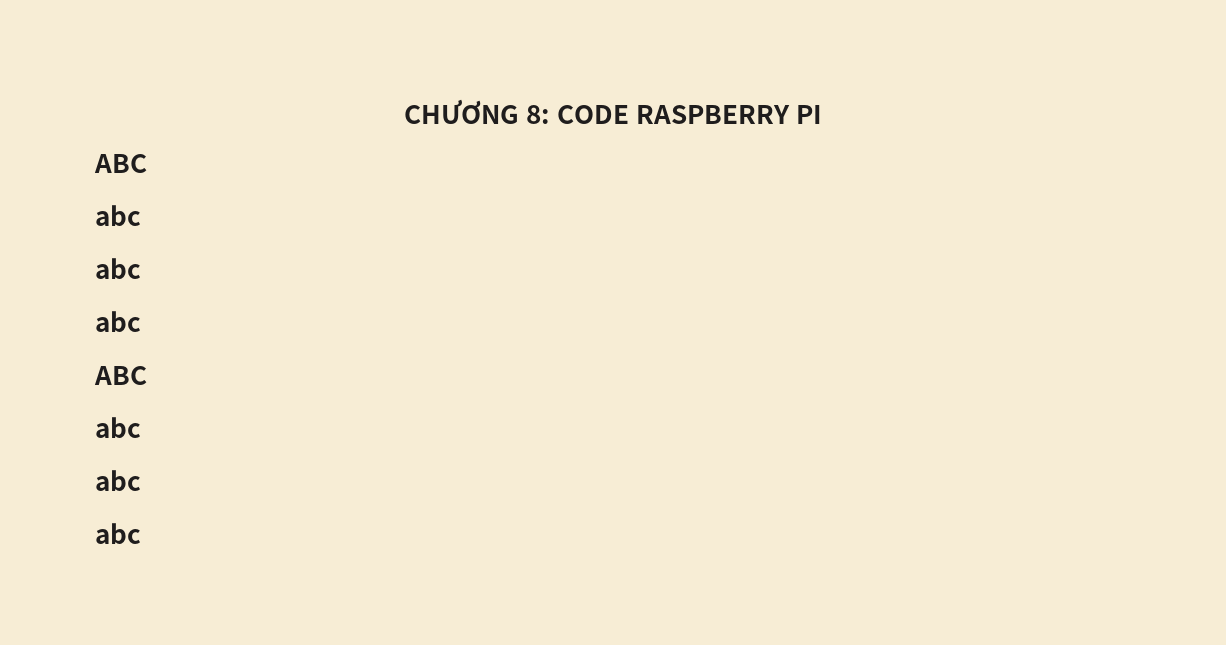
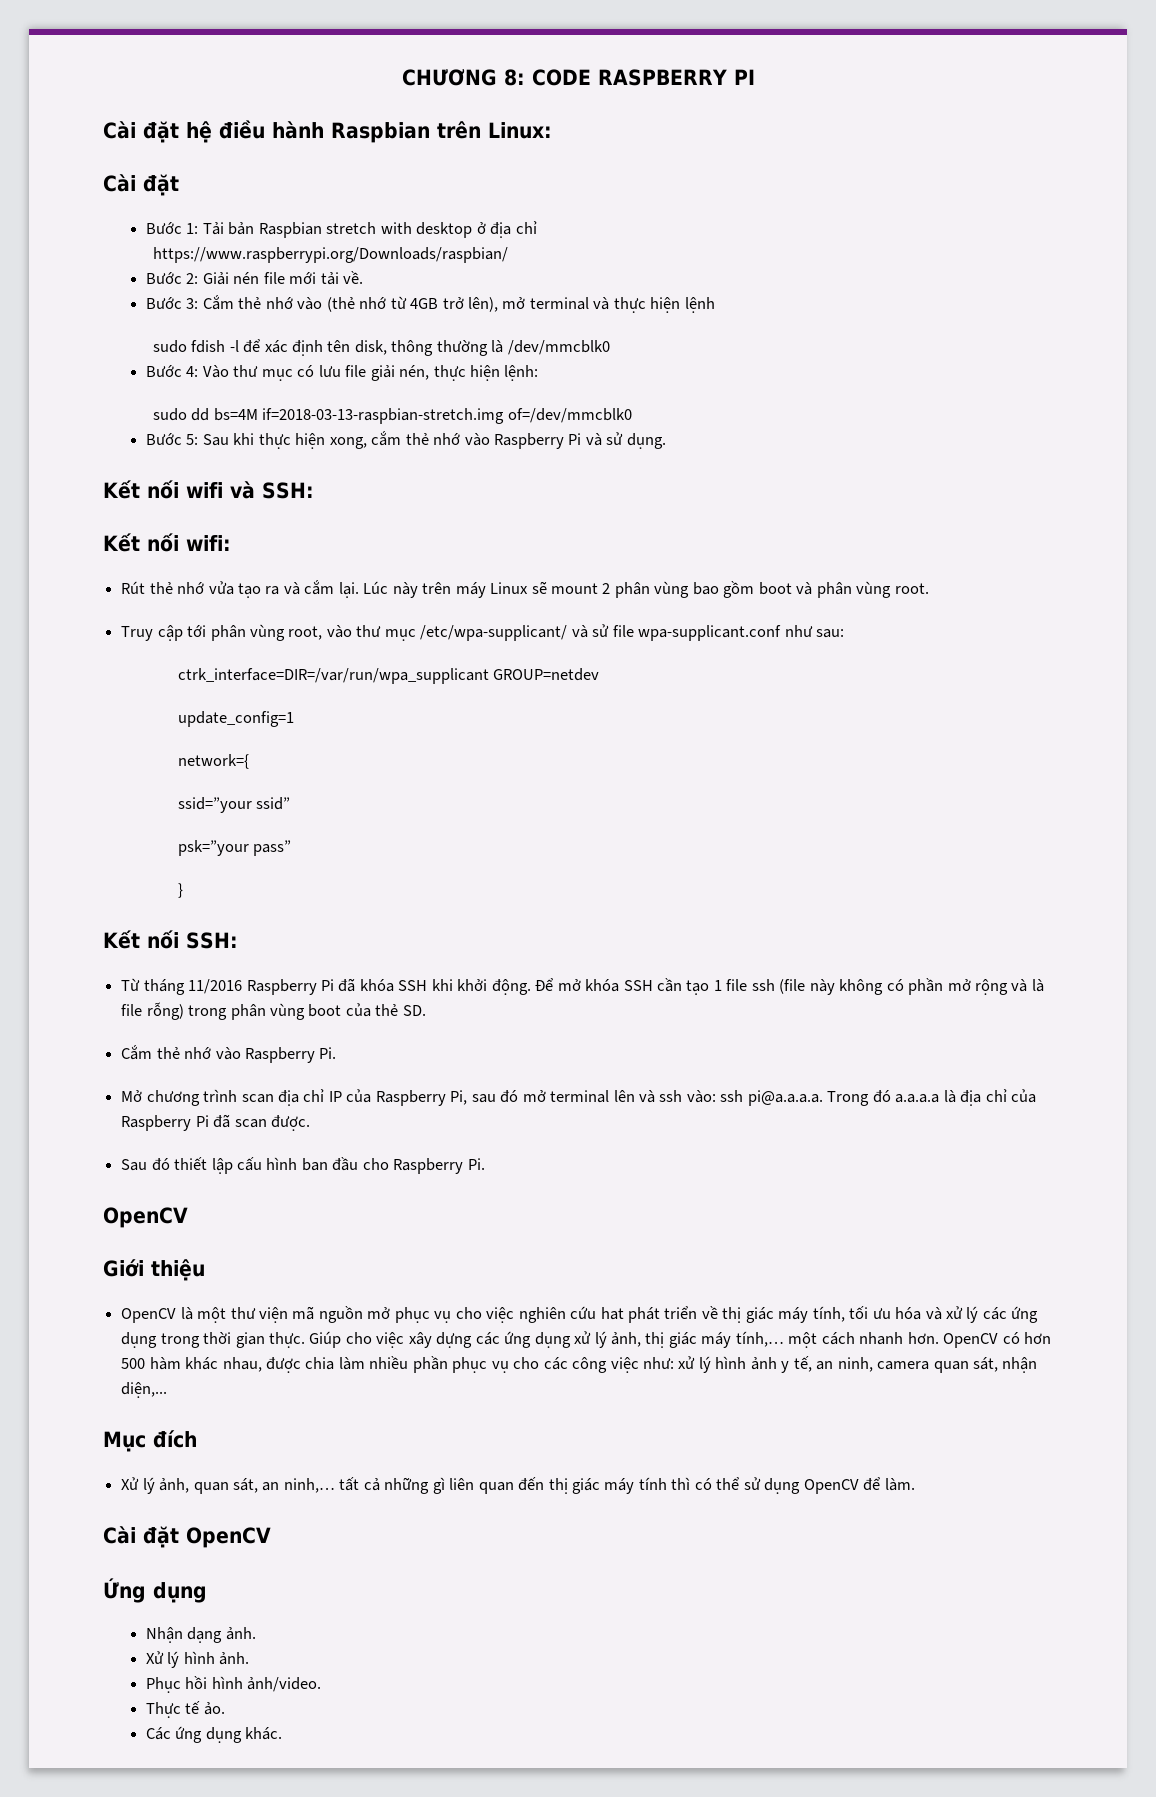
  CHƯƠNG 8: CODE RASPBERRY PI
- ABC
- abc
- abc
- abc
- ABC
- abc
- abc
- abc
+ Cài đặt hệ điều hành Raspbian trên Linux:
+ Cài đặt
+ Bước 1: Tải bản Raspbian stretch with desktop ở địa chỉ
+ https://www.raspberrypi.org/Downloads/raspbian/
+ Bước 2: Giải nén file mới tải về.
+ Bước 3: Cắm thẻ nhớ vào (thẻ nhớ từ 4GB trở lên), mở terminal và thực hiện lệnh
+ sudo fdish -l để xác định tên disk, thông thường là /dev/mmcblk0
+ Bước 4: Vào thư mục có lưu file giải nén, thực hiện lệnh:
+ sudo dd bs=4M if=2018-03-13-raspbian-stretch.img of=/dev/mmcblk0
+ Bước 5: Sau khi thực hiện xong, cắm thẻ nhớ vào Raspberry Pi và sử dụng.
+ Kết nối wifi và SSH:
+ Kết nối wifi:
+ Rút thẻ nhớ vửa tạo ra và cắm lại. Lúc này trên máy Linux sẽ mount 2 phân vùng bao gồm boot và phân vùng root.
+ Truy cập tới phân vùng root, vào thư mục /etc/wpa-supplicant/ và sử file wpa-supplicant.conf như sau:
+ ctrk_interface=DIR=/var/run/wpa_supplicant GROUP=netdev
+ update_config=1
+ network={
+ ssid=”your ssid”
+ psk=”your pass”
+ }
+ Kết nối SSH:
+ Từ tháng 11/2016 Raspberry Pi đã khóa SSH khi khởi động. Để mở khóa SSH cần tạo 1 file ssh (file này không có phần mở rộng và là file rỗng) trong phân vùng boot của thẻ SD.
+ Cắm thẻ nhớ vào Raspberry Pi.
+ Mở chương trình scan địa chỉ IP của Raspberry Pi, sau đó mở terminal lên và ssh vào: ssh pi@a.a.a.a. Trong đó a.a.a.a là địa chỉ của Raspberry Pi đã scan được.
+ Sau đó thiết lập cấu hình ban đầu cho Raspberry Pi.
+ OpenCV
+ Giới thiệu
+ OpenCV là một thư viện mã nguồn mở phục vụ cho việc nghiên cứu hat phát triển về thị giác máy tính, tối ưu hóa và xử lý các ứng dụng trong thời gian thực. Giúp cho việc xây dựng các ứng dụng xử lý ảnh, thị giác máy tính,… một cách nhanh hơn. OpenCV có hơn 500 hàm khác nhau, được chia làm nhiều phần phục vụ cho các công việc như: xử lý hình ảnh y tế, an ninh, camera quan sát, nhận diện,...
+ Mục đích
+ Xử lý ảnh, quan sát, an ninh,… tất cả những gì liên quan đến thị giác máy tính thì có thể sử dụng OpenCV để làm.
+ Cài đặt OpenCV
+ Ứng dụng
+ Nhận dạng ảnh.
+ Xử lý hình ảnh.
+ Phục hồi hình ảnh/video.
+ Thực tế ảo.
+ Các ứng dụng khác.

